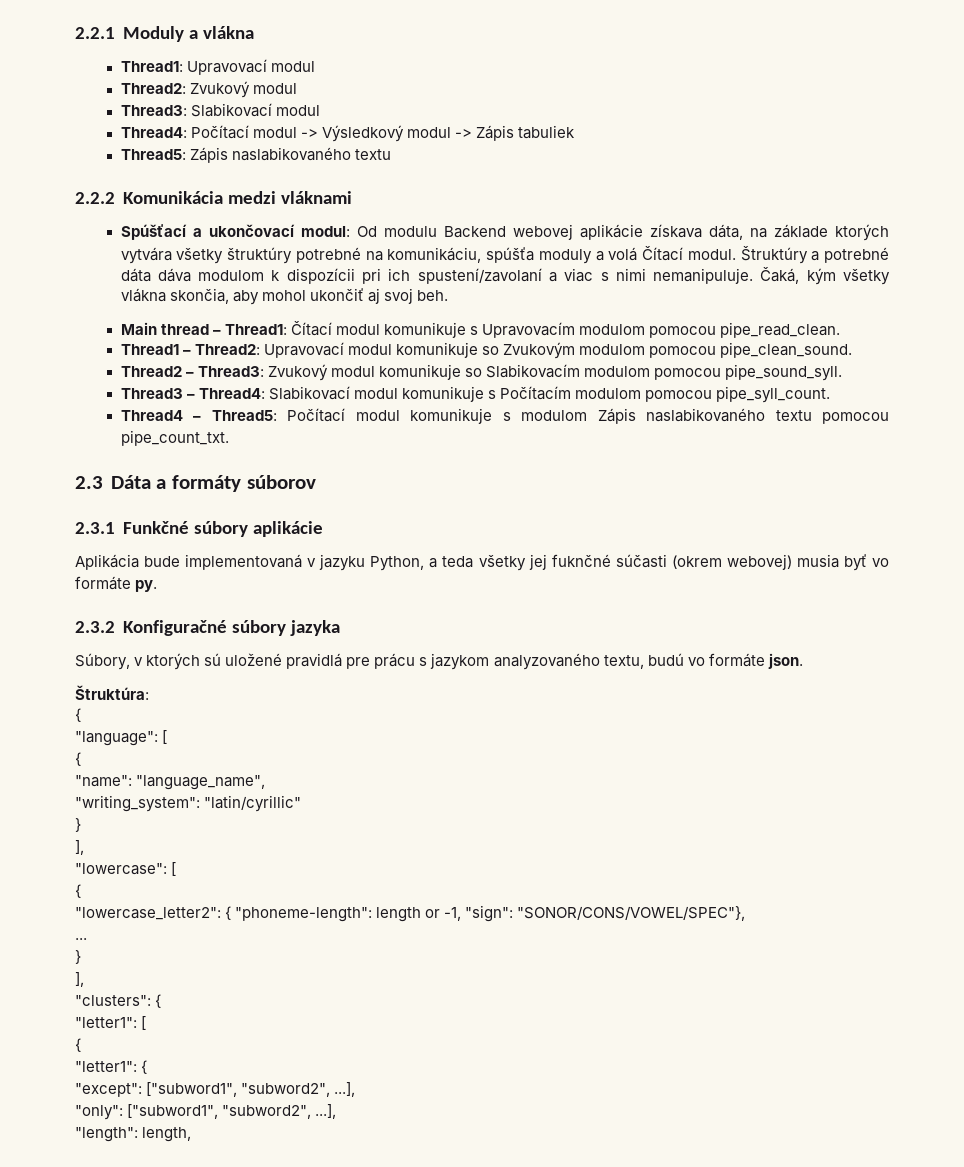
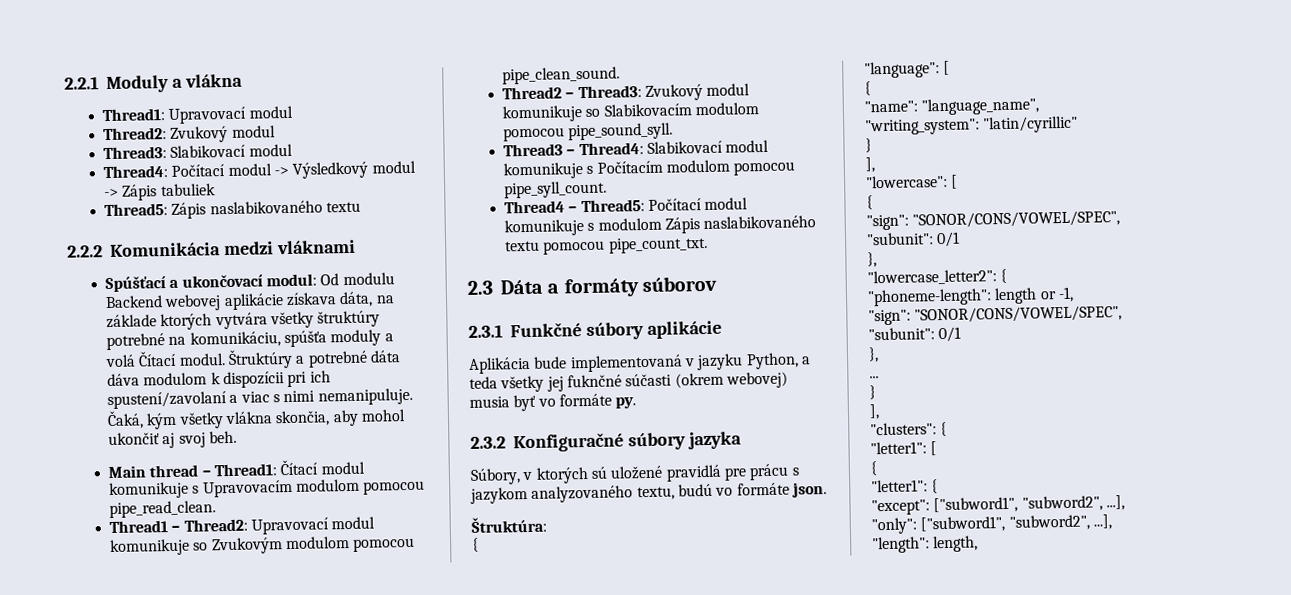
  "lowercase": [
  {
+ "sign": "SONOR/CONS/VOWEL/SPEC",
+ "subunit": 0/1
+ },
- "lowercase_letter2": { "phoneme-length": length or -1, "sign": "SONOR/CONS/VOWEL/SPEC"},
+ "lowercase_letter2": {
+ "phoneme-length": length or -1,
+ "sign": "SONOR/CONS/VOWEL/SPEC",
+ "subunit": 0/1
+ },

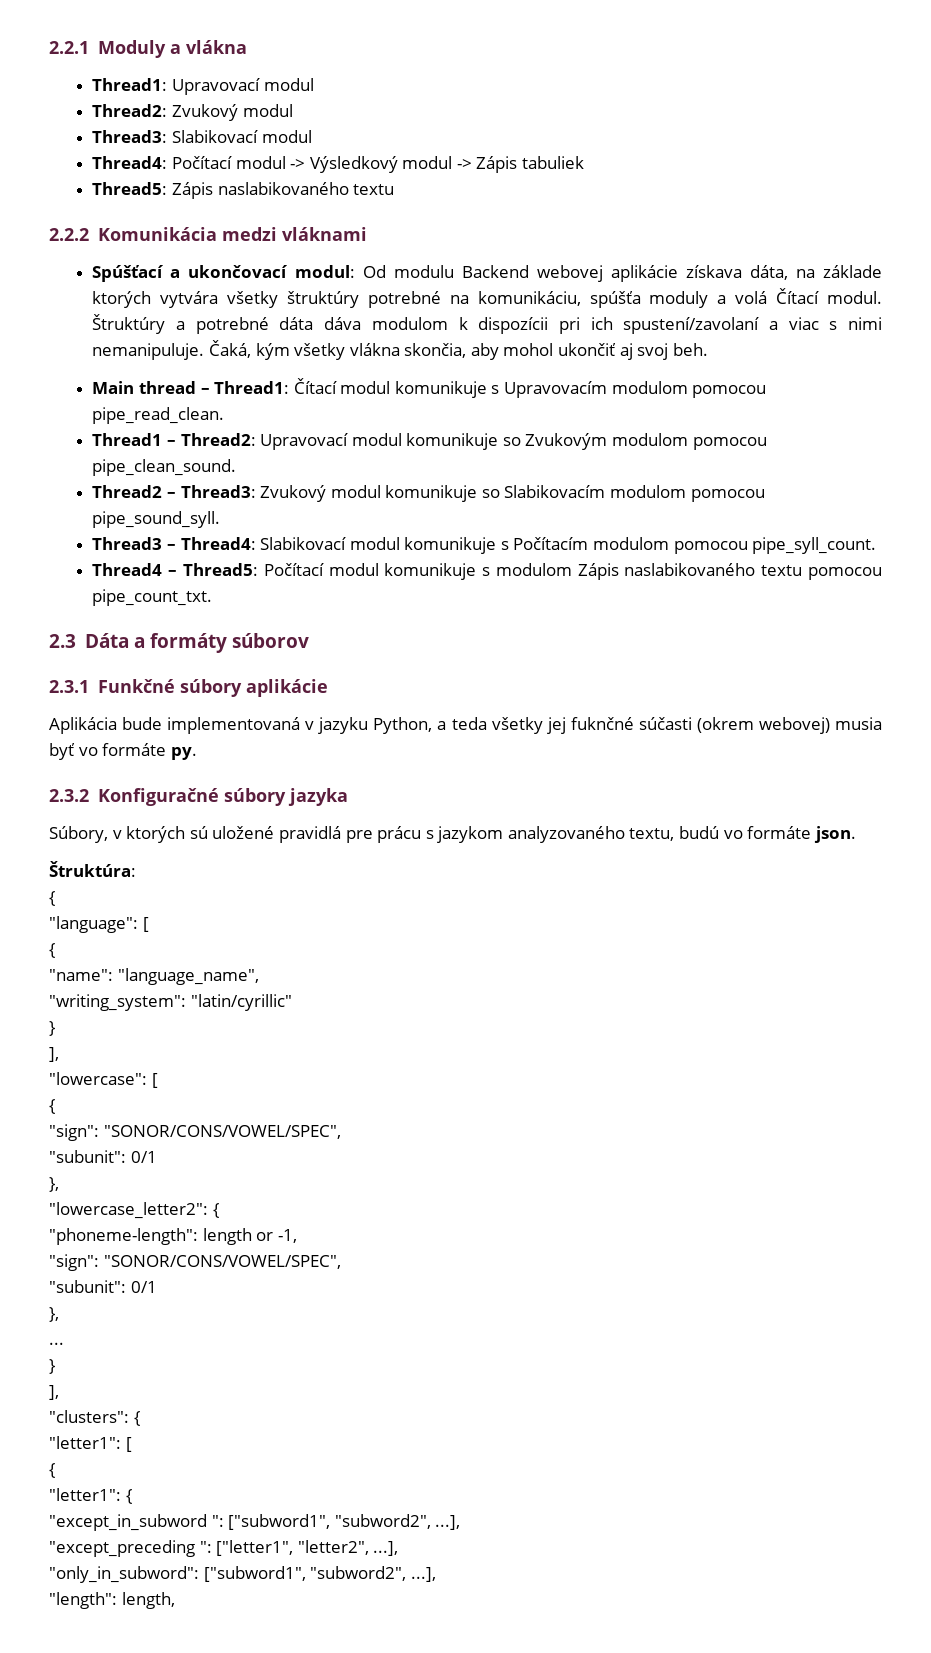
- "except": ["subword1", "subword2", ...],
- "only": ["subword1", "subword2", ...],
+ "except_in_subword ": ["subword1", "subword2", ...],
+ "except_preceding ": ["letter1", "letter2", ...],
+ "only_in_subword": ["subword1", "subword2", ...],

